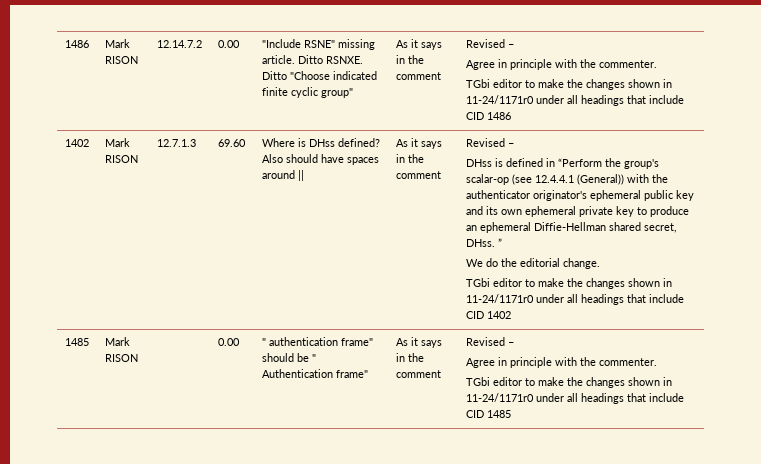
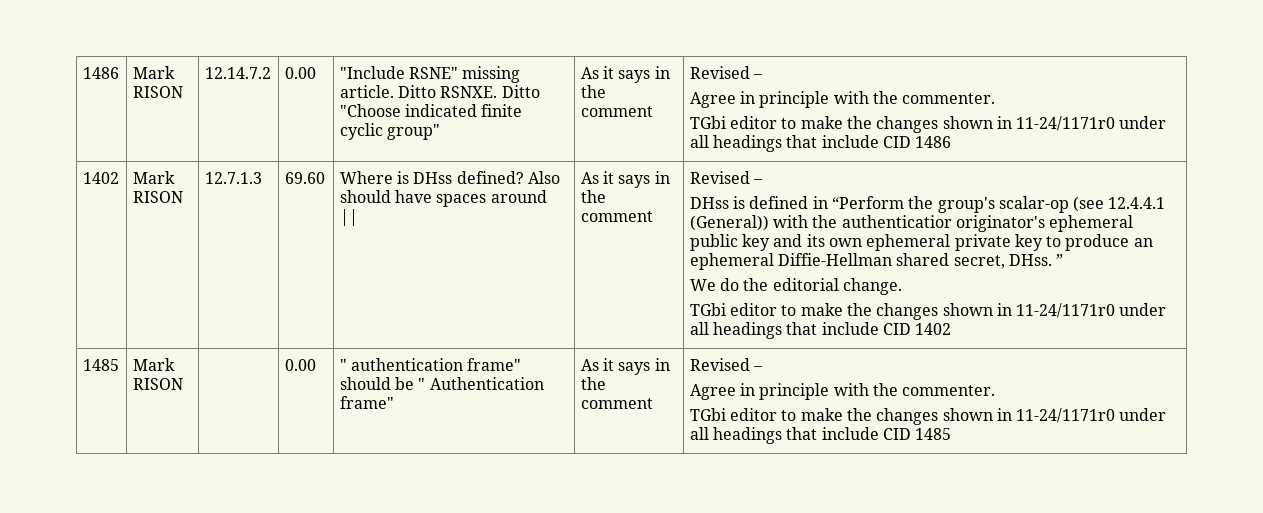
- DHss is defined in “Perform the group's scalar-op (see 12.4.4.1 (General)) with the authenticator originator's ephemeral public key and its own ephemeral private key to produce an ephemeral Diffie-Hellman shared secret, DHss. ”
+ DHss is defined in “Perform the group's scalar-op (see 12.4.4.1 (General)) with the authenticatior originator's ephemeral public key and its own ephemeral private key to produce an ephemeral Diffie-Hellman shared secret, DHss. ”

